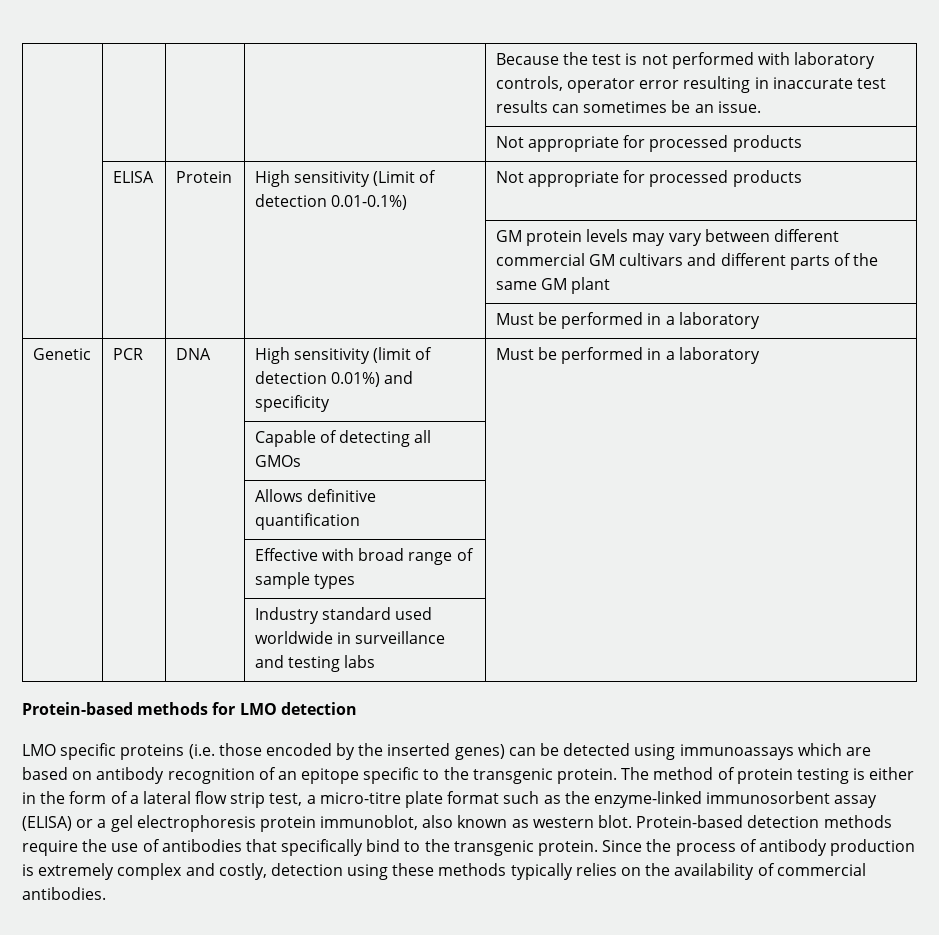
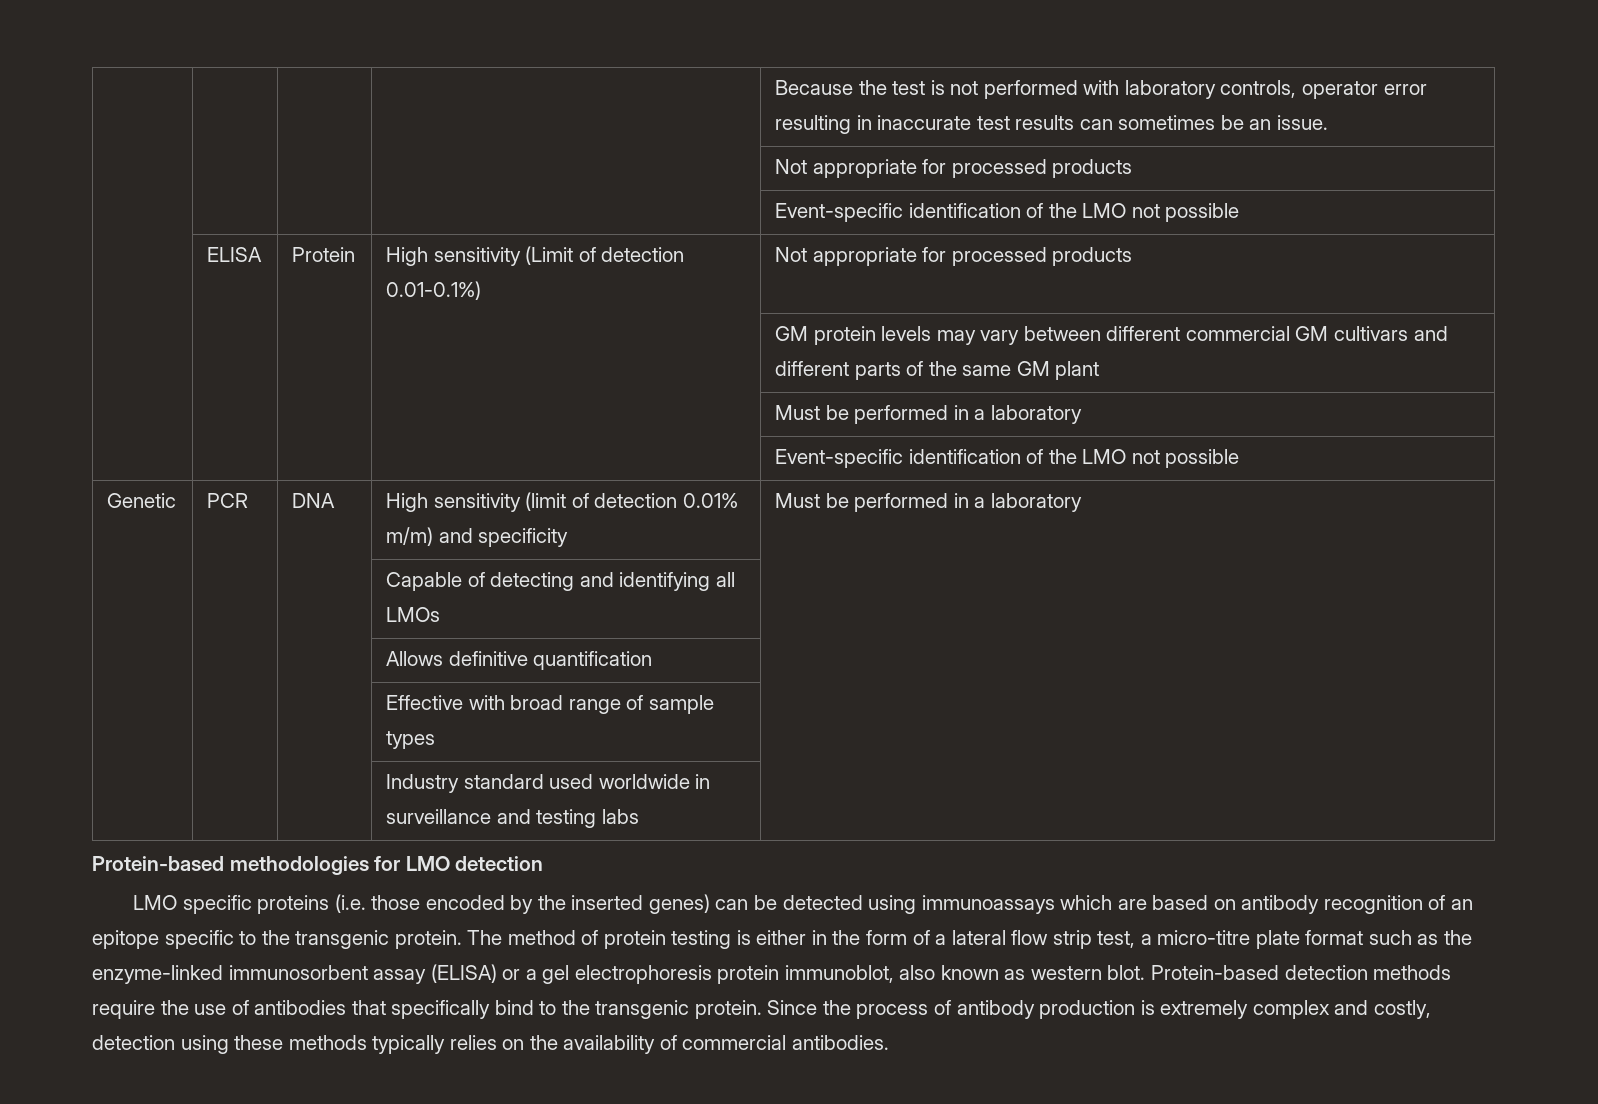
  | | | | Not appropriate for processed products
+ | | | | Event-specific identification of the LMO not possible
  | | | | Must be performed in a laboratory
+ | | | | Event-specific identification of the LMO not possible
- Genetic | PCR | DNA | High sensitivity (limit of detection 0.01%) and specificity | Must be performed in a laboratory
+ Genetic | PCR | DNA | High sensitivity (limit of detection 0.01% m/m) and specificity | Must be performed in a laboratory
- | | | Capable of detecting all GMOs |
+ | | | Capable of detecting and identifying all LMOs |
- Protein-based methods for LMO detection
+ Protein-based methodologies for LMO detection

